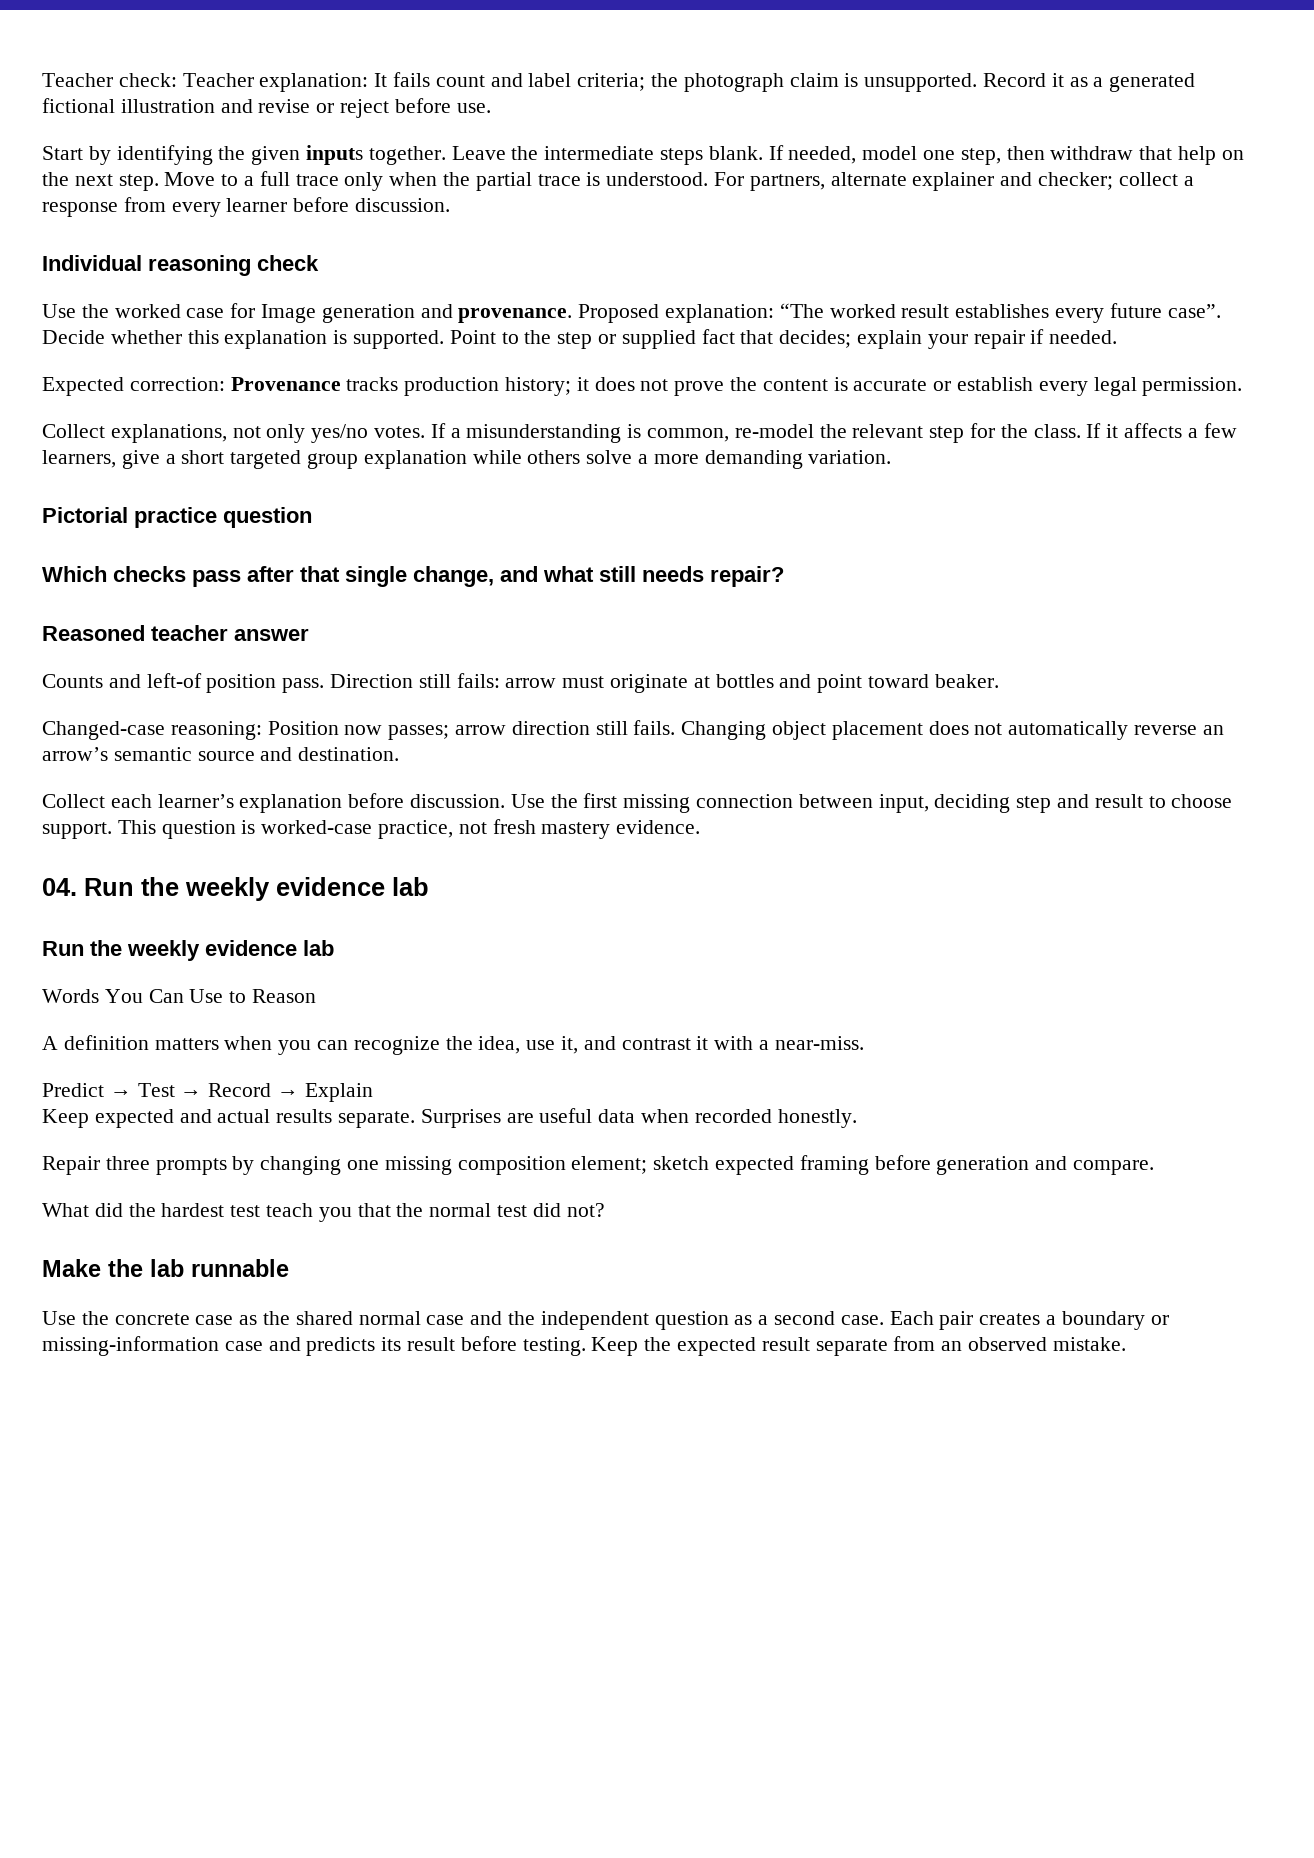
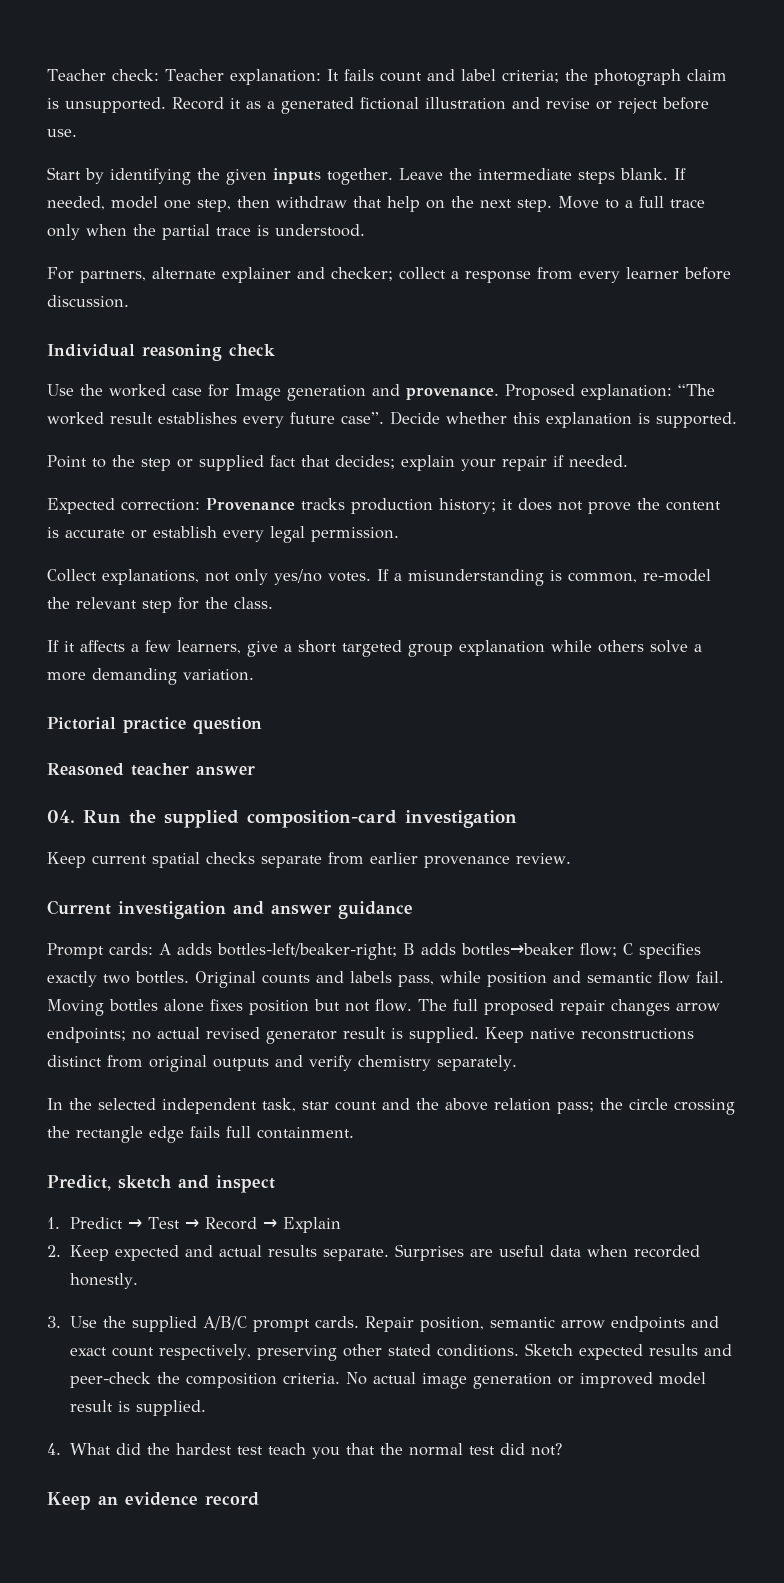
- Move to a full trace only when the partial trace is understood. For partners, alternate explainer and checker; collect a response from every learner before discussion.
+ Move to a full trace only when the partial trace is understood.
+ For partners, alternate explainer and checker; collect a response from every learner before discussion.
- Decide whether this explanation is supported. Point to the step or supplied fact that decides; explain your repair if needed.
+ Decide whether this explanation is supported.
+ Point to the step or supplied fact that decides; explain your repair if needed.
- If a misunderstanding is common, re-model the relevant step for the class. If it affects a few learners, give a short targeted group explanation while others solve a more demanding variation.
+ If a misunderstanding is common, re-model the relevant step for the class.
+ If it affects a few learners, give a short targeted group explanation while others solve a more demanding variation.
- Which checks pass after that single change, and what still needs repair?
  Reasoned teacher answer
- Counts and left-of position pass. Direction still fails: arrow must originate at bottles and point toward beaker.
- Changed-case reasoning: Position now passes; arrow direction still fails. Changing object placement does not automatically reverse an arrow’s semantic source and destination.
- Collect each learner’s explanation before discussion. Use the first missing connection between input, deciding step and result to choose support. This question is worked-case practice, not fresh mastery evidence.
- 04. Run the weekly evidence lab
- Run the weekly evidence lab
- Words You Can Use to Reason
- A definition matters when you can recognize the idea, use it, and contrast it with a near-miss.
- Predict → Test → Record → Explain
+ 04. Run the supplied composition-card investigation
+ Keep current spatial checks separate from earlier provenance review.
+ Current investigation and answer guidance
+ Prompt cards: A adds bottles-left/beaker-right; B adds bottles→beaker flow; C specifies exactly two bottles. Original counts and labels pass, while position and semantic flow fail. Moving bottles alone fixes position but not flow. The full proposed repair changes arrow endpoints; no actual revised generator result is supplied. Keep native reconstructions distinct from original outputs and verify chemistry separately.
+ In the selected independent task, star count and the above relation pass; the circle crossing the rectangle edge fails full containment.
+ Predict, sketch and inspect
+ 1. Predict → Test → Record → Explain
- Keep expected and actual results separate.
+ 2. Keep expected and actual results separate.
- Repair three prompts by changing one missing composition element; sketch expected framing before generation and compare.
- What did the hardest test teach you that the normal test did not?
+ 3. Use the supplied A/B/C prompt cards. Repair position, semantic arrow endpoints and exact count respectively, preserving other stated conditions. Sketch expected results and peer-check the composition criteria. No actual image generation or improved model result is supplied.
+ 4. What did the hardest test teach you that the normal test did not?
- Make the lab runnable
- Use the concrete case as the shared normal case and the independent question as a second case. Each pair creates a boundary or missing-information case and predicts its result before testing. Keep the expected result separate from an observed mistake.
+ Keep an evidence record

